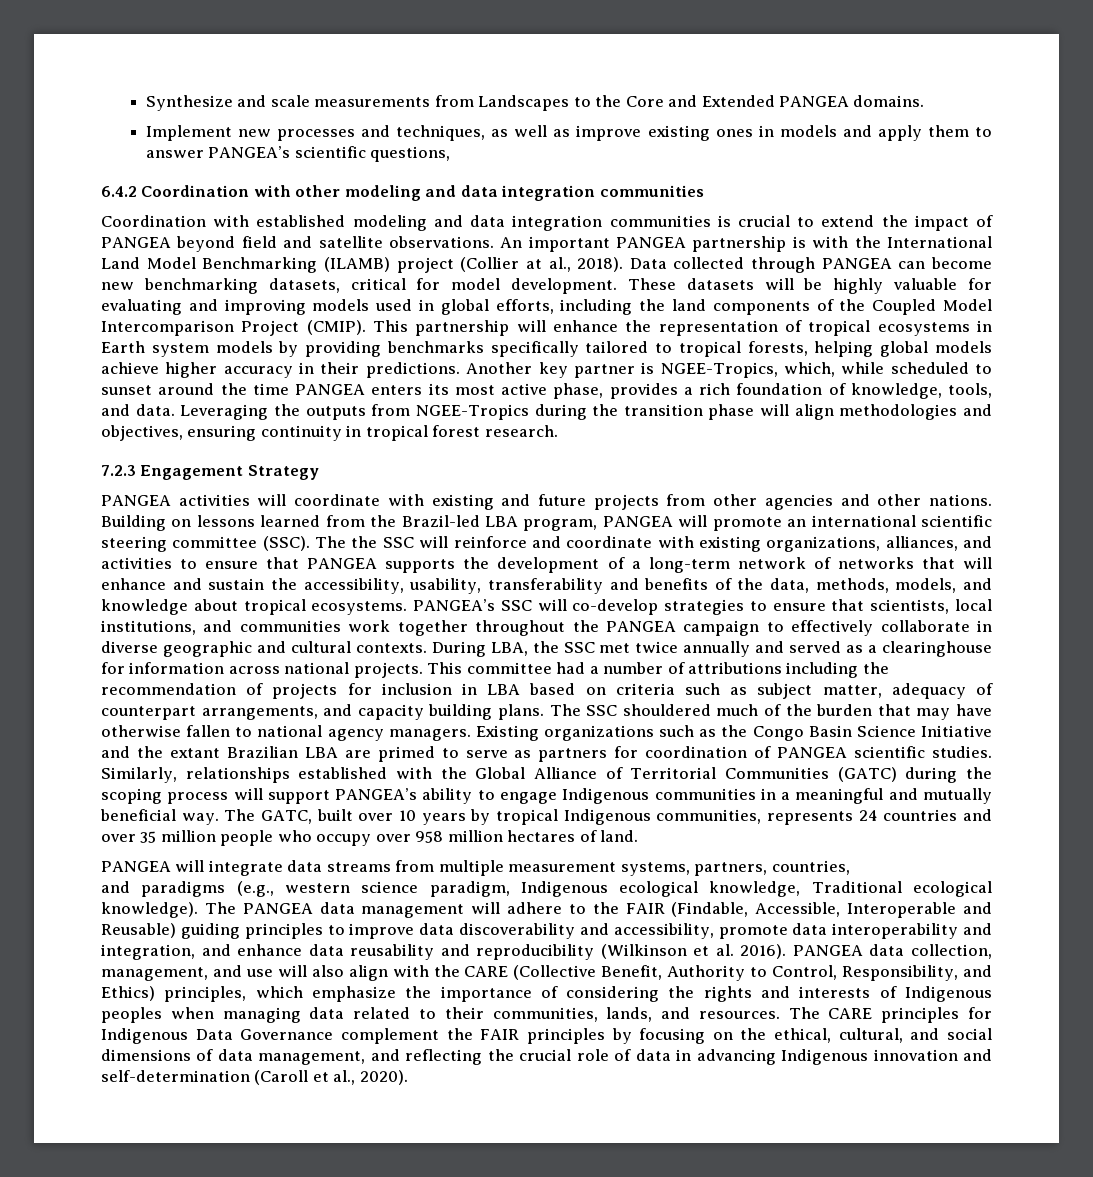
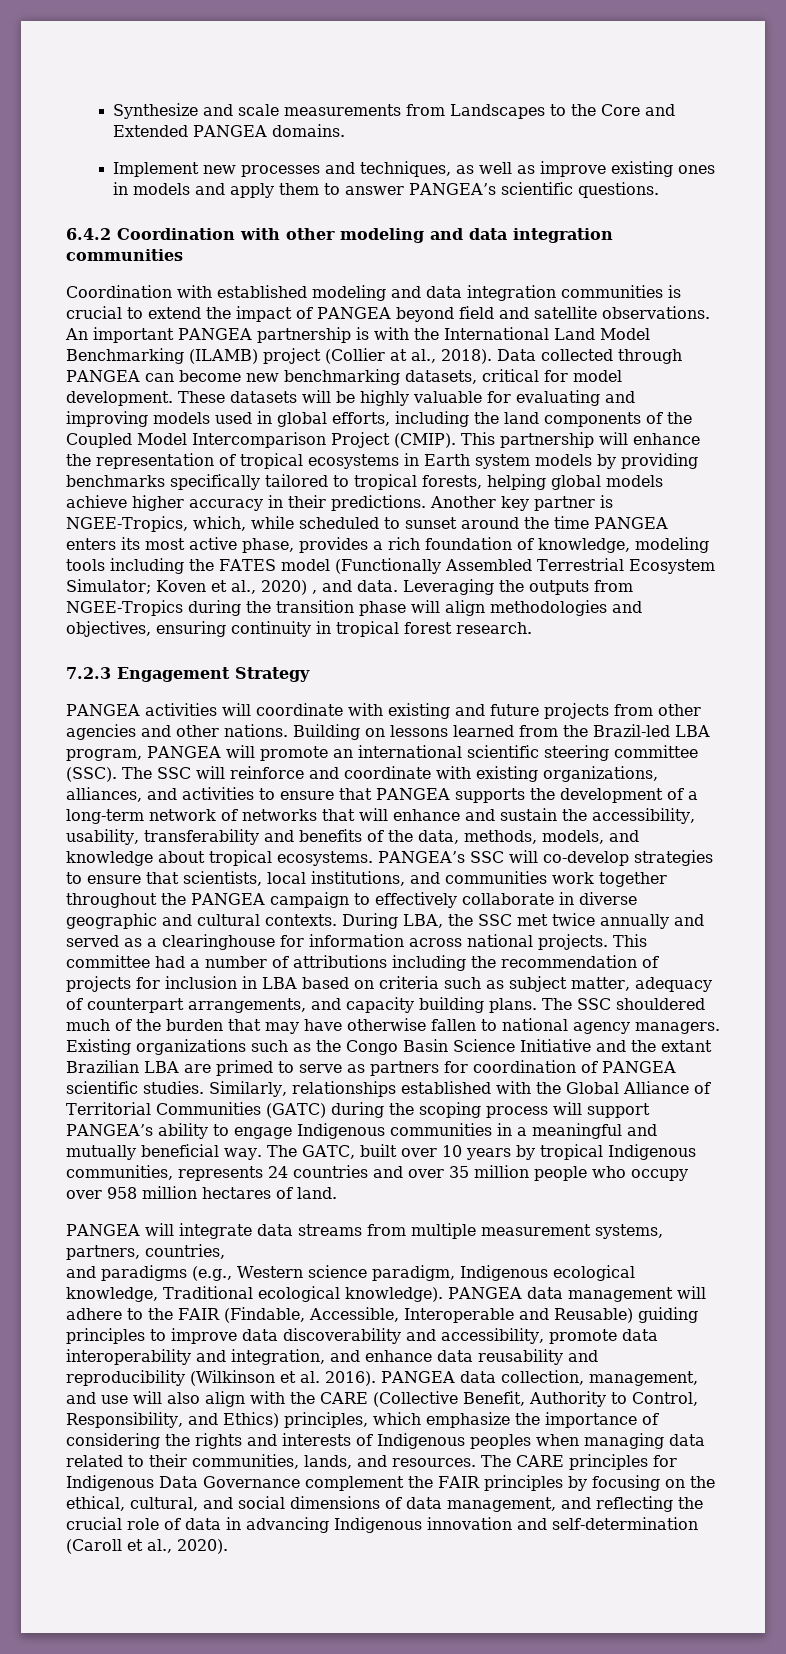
- Implement new processes and techniques, as well as improve existing ones in models and apply them to answer PANGEA’s scientific questions,
+ Implement new processes and techniques, as well as improve existing ones in models and apply them to answer PANGEA’s scientific questions.
- Another key partner is NGEE-Tropics, which, while scheduled to sunset around the time PANGEA enters its most active phase, provides a rich foundation of knowledge, tools, and data.
+ Another key partner is NGEE-Tropics, which, while scheduled to sunset around the time PANGEA enters its most active phase, provides a rich foundation of knowledge, modeling tools including the FATES model (Functionally Assembled Terrestrial Ecosystem Simulator; Koven et al., 2020) , and data.
- The the SSC will reinforce and coordinate with existing organizations, alliances, and activities to ensure that PANGEA supports the development of a long-term network of networks that will enhance and sustain the accessibility, usability, transferability and benefits of the data, methods, models, and knowledge about tropical ecosystems.
+ The SSC will reinforce and coordinate with existing organizations, alliances, and activities to ensure that PANGEA supports the development of a long-term network of networks that will enhance and sustain the accessibility, usability, transferability and benefits of the data, methods, models, and knowledge about tropical ecosystems.
- and paradigms (e.g., western science paradigm, Indigenous ecological knowledge, Traditional ecological knowledge).
+ and paradigms (e.g., Western science paradigm, Indigenous ecological knowledge, Traditional ecological knowledge).
- The PANGEA data management will adhere to the FAIR (Findable, Accessible, Interoperable and Reusable) guiding principles to improve data discoverability and accessibility, promote data interoperability and integration, and enhance data reusability and reproducibility (Wilkinson et al. 2016).
+ PANGEA data management will adhere to the FAIR (Findable, Accessible, Interoperable and Reusable) guiding principles to improve data discoverability and accessibility, promote data interoperability and integration, and enhance data reusability and reproducibility (Wilkinson et al. 2016).

